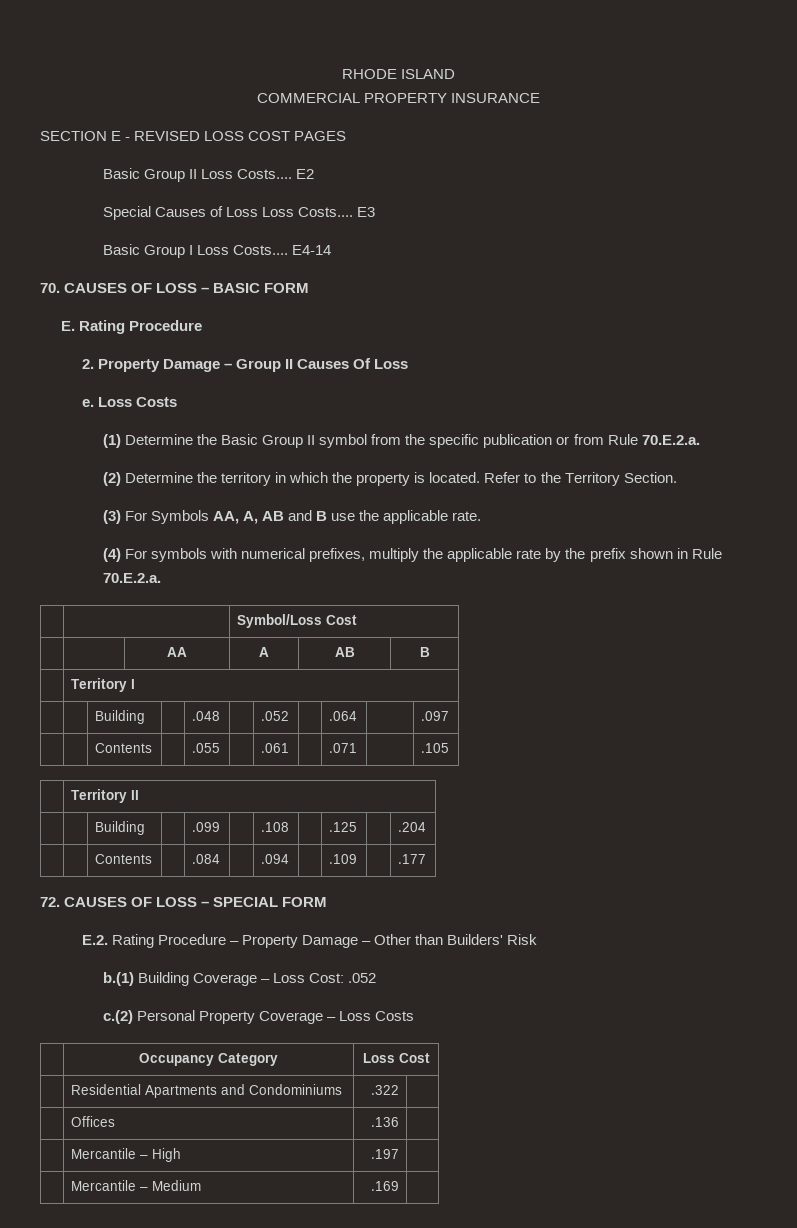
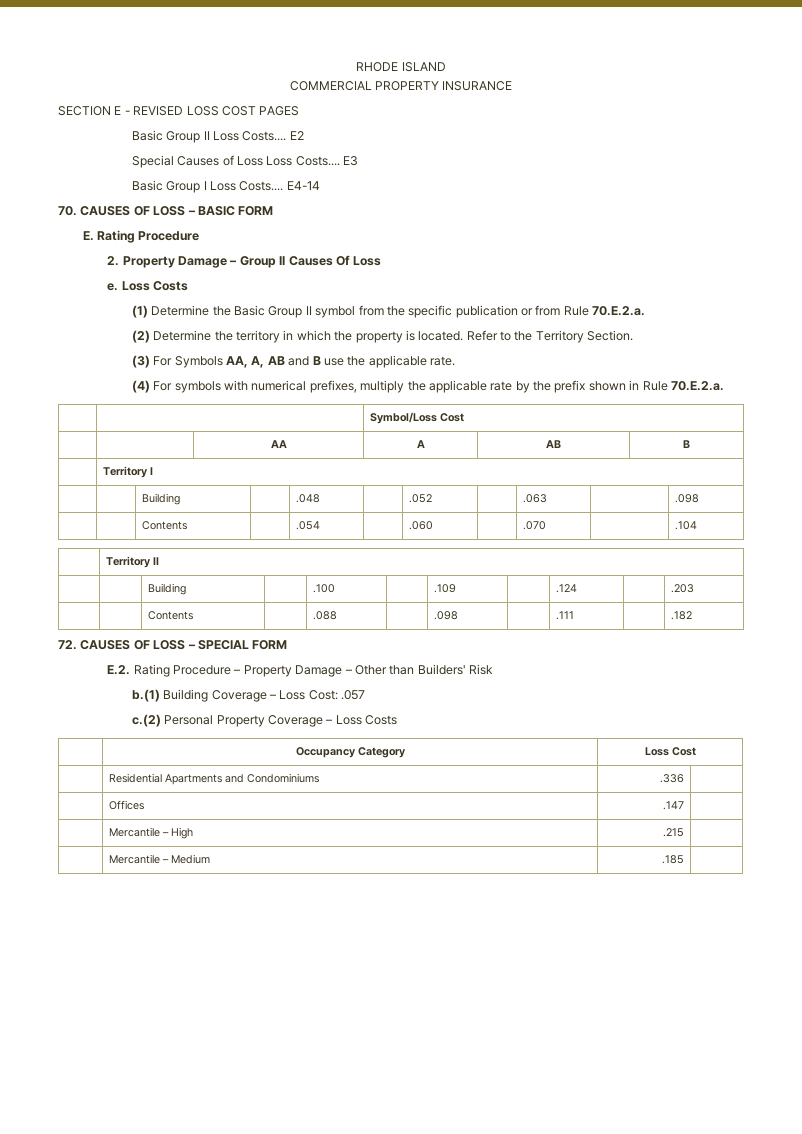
- | | Building | | .048 | | .052 | | .064 | | .097
- | | Contents | | .055 | | .061 | | .071 | | .105
+ | | Building | | .048 | | .052 | | .063 | | .098
+ | | Contents | | .054 | | .060 | | .070 | | .104
- | | Building | | .099 | | .108 | | .125 | | .204
- | | Contents | | .084 | | .094 | | .109 | | .177
+ | | Building | | .100 | | .109 | | .124 | | .203
+ | | Contents | | .088 | | .098 | | .111 | | .182
- b.(1) Building Coverage – Loss Cost: .052
+ b.(1) Building Coverage – Loss Cost: .057
- | Residential Apartments and Condominiums | .322 |
+ | Residential Apartments and Condominiums | .336 |
- | Offices | .136 |
+ | Offices | .147 |
- | Mercantile – High | .197 |
+ | Mercantile – High | .215 |
- | Mercantile – Medium | .169 |
+ | Mercantile – Medium | .185 |

